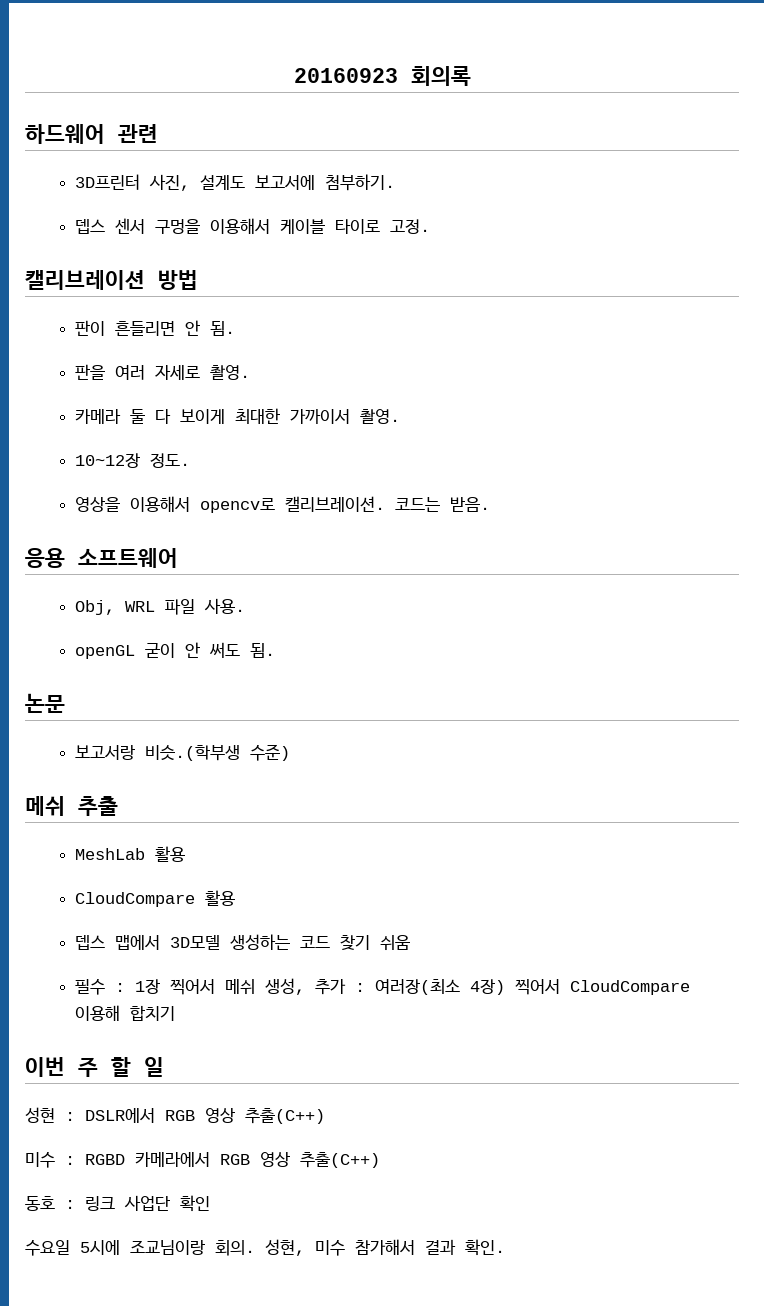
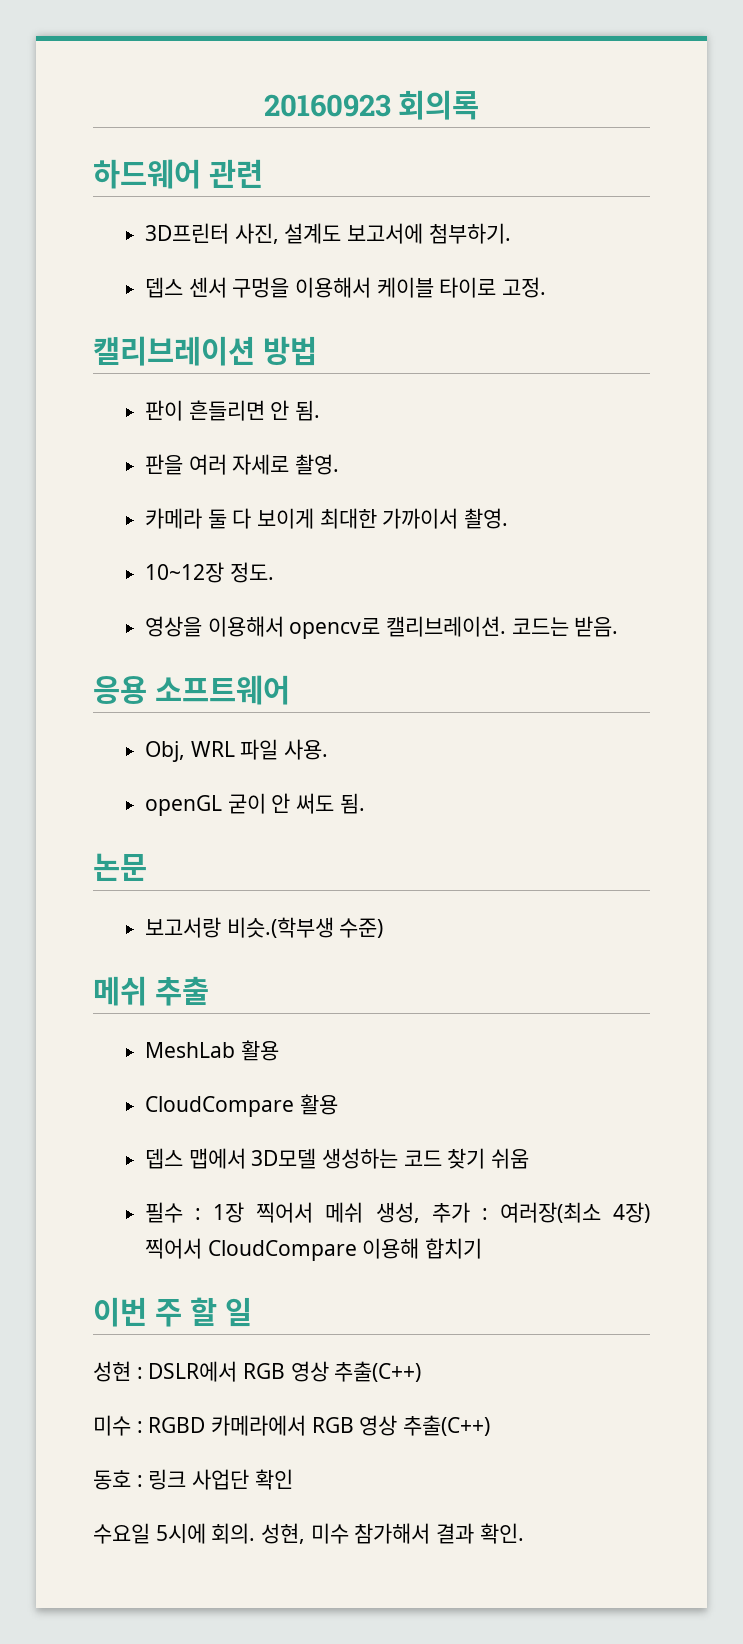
- 수요일 5시에 조교님이랑 회의.
+ 수요일 5시에 회의.

